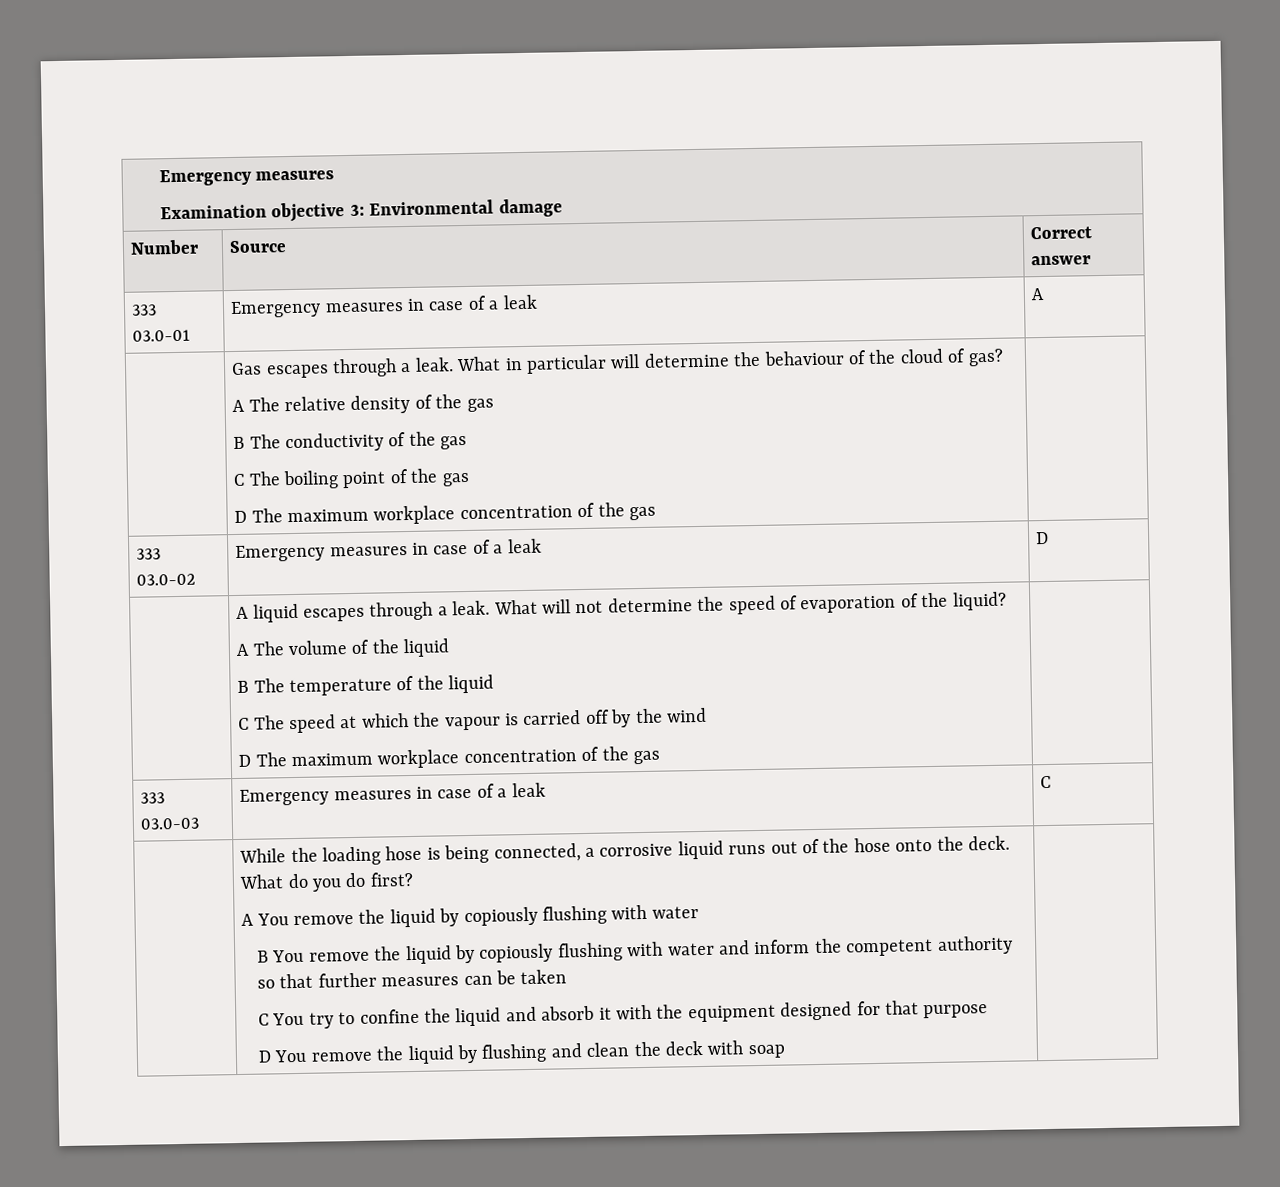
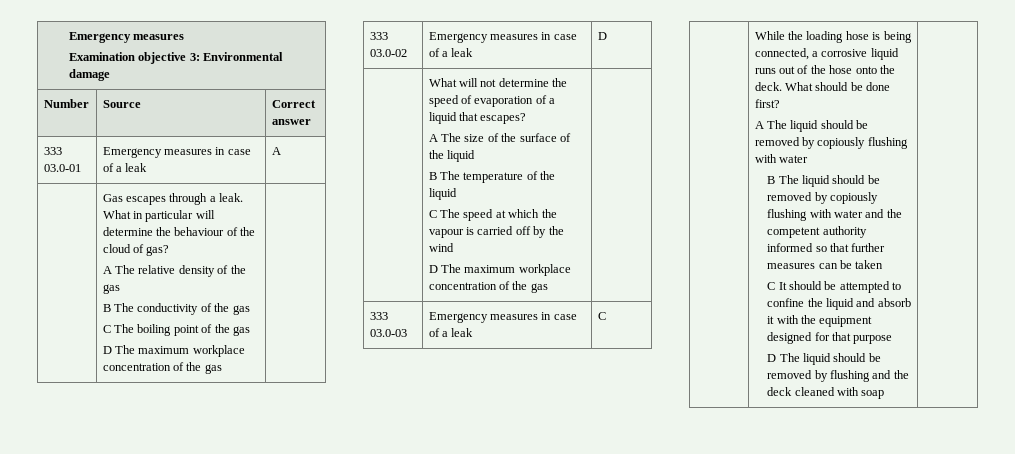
- A liquid escapes through a leak. What will not determine the speed of evaporation of the liquid?
- A The volume of the liquid
+ What will not determine the speed of evaporation of a liquid that escapes?
+ A The size of the surface of the liquid
- What do you do first?
+ What should be done first?
- A You remove the liquid by copiously flushing with water
+ A The liquid should be removed by copiously flushing with water
- B You remove the liquid by copiously flushing with water and inform the competent authority so that further measures can be taken
+ B The liquid should be removed by copiously flushing with water and the competent authority informed so that further measures can be taken
- C You try to confine the liquid and absorb it with the equipment designed for that purpose
+ C It should be attempted to confine the liquid and absorb it with the equipment designed for that purpose
- D You remove the liquid by flushing and clean the deck with soap
+ D The liquid should be removed by flushing and the deck cleaned with soap

